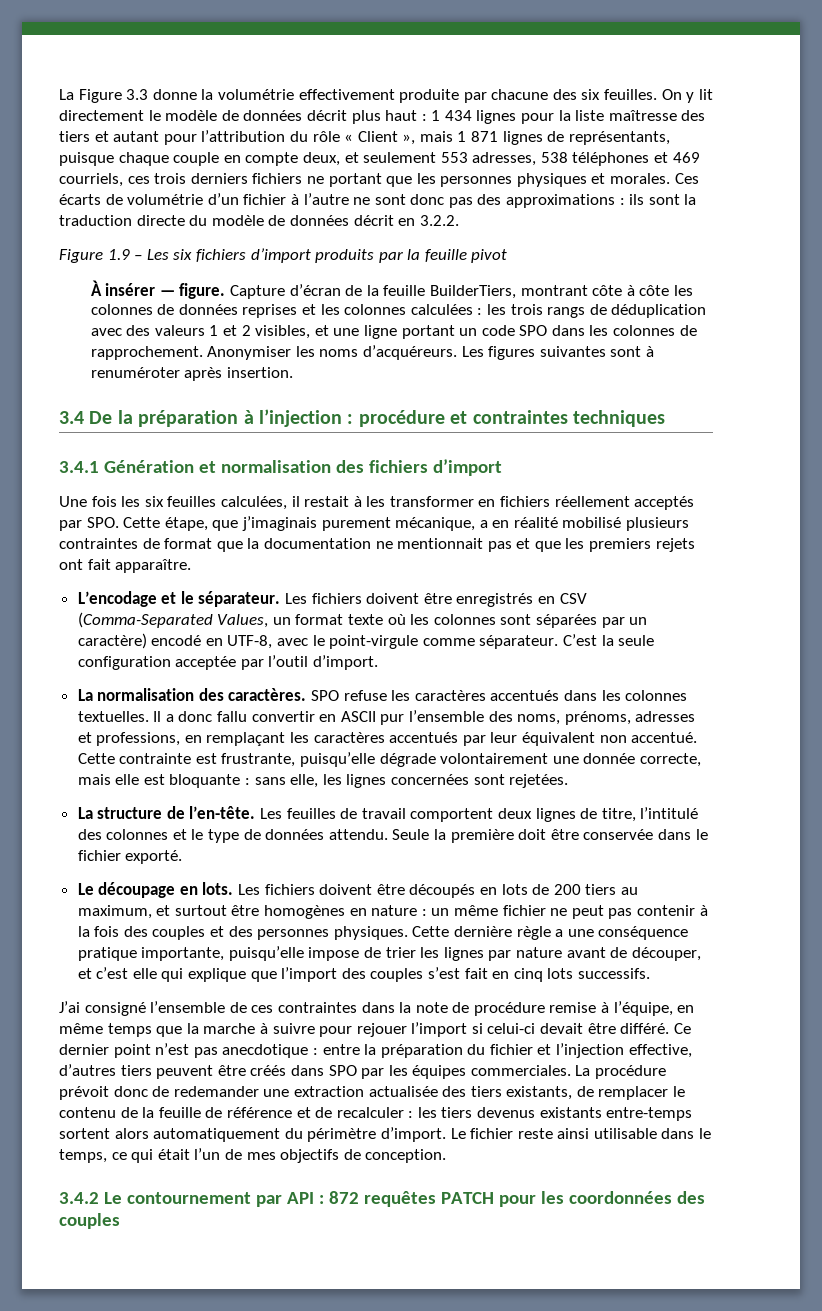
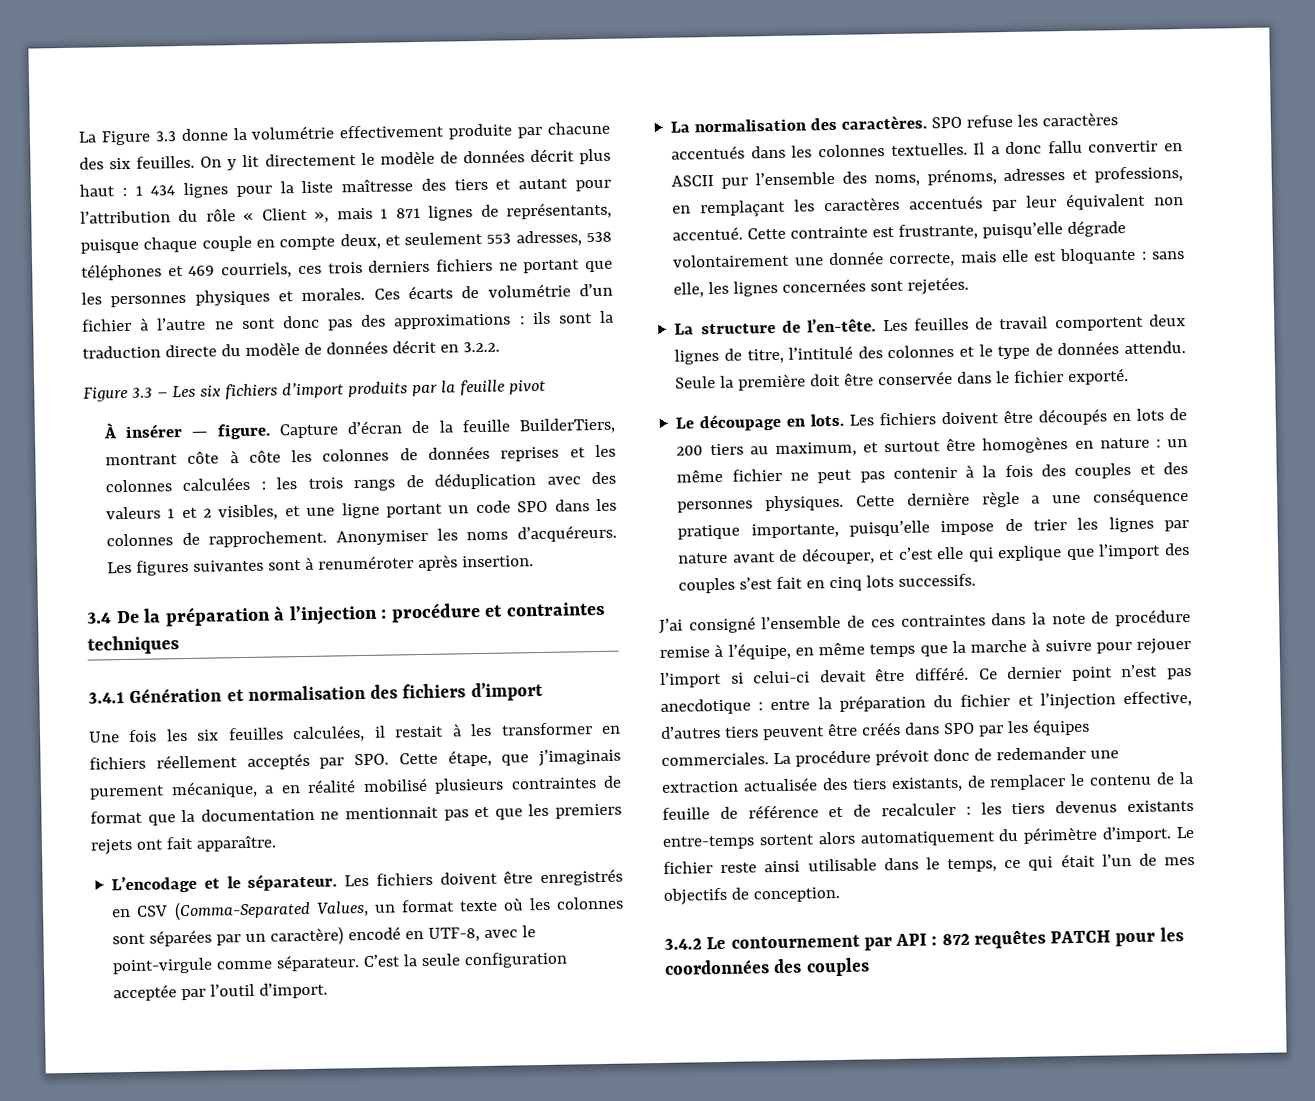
- Figure 1.9 – Les six fichiers d’import produits par la feuille pivot
+ Figure 3.3 – Les six fichiers d’import produits par la feuille pivot

